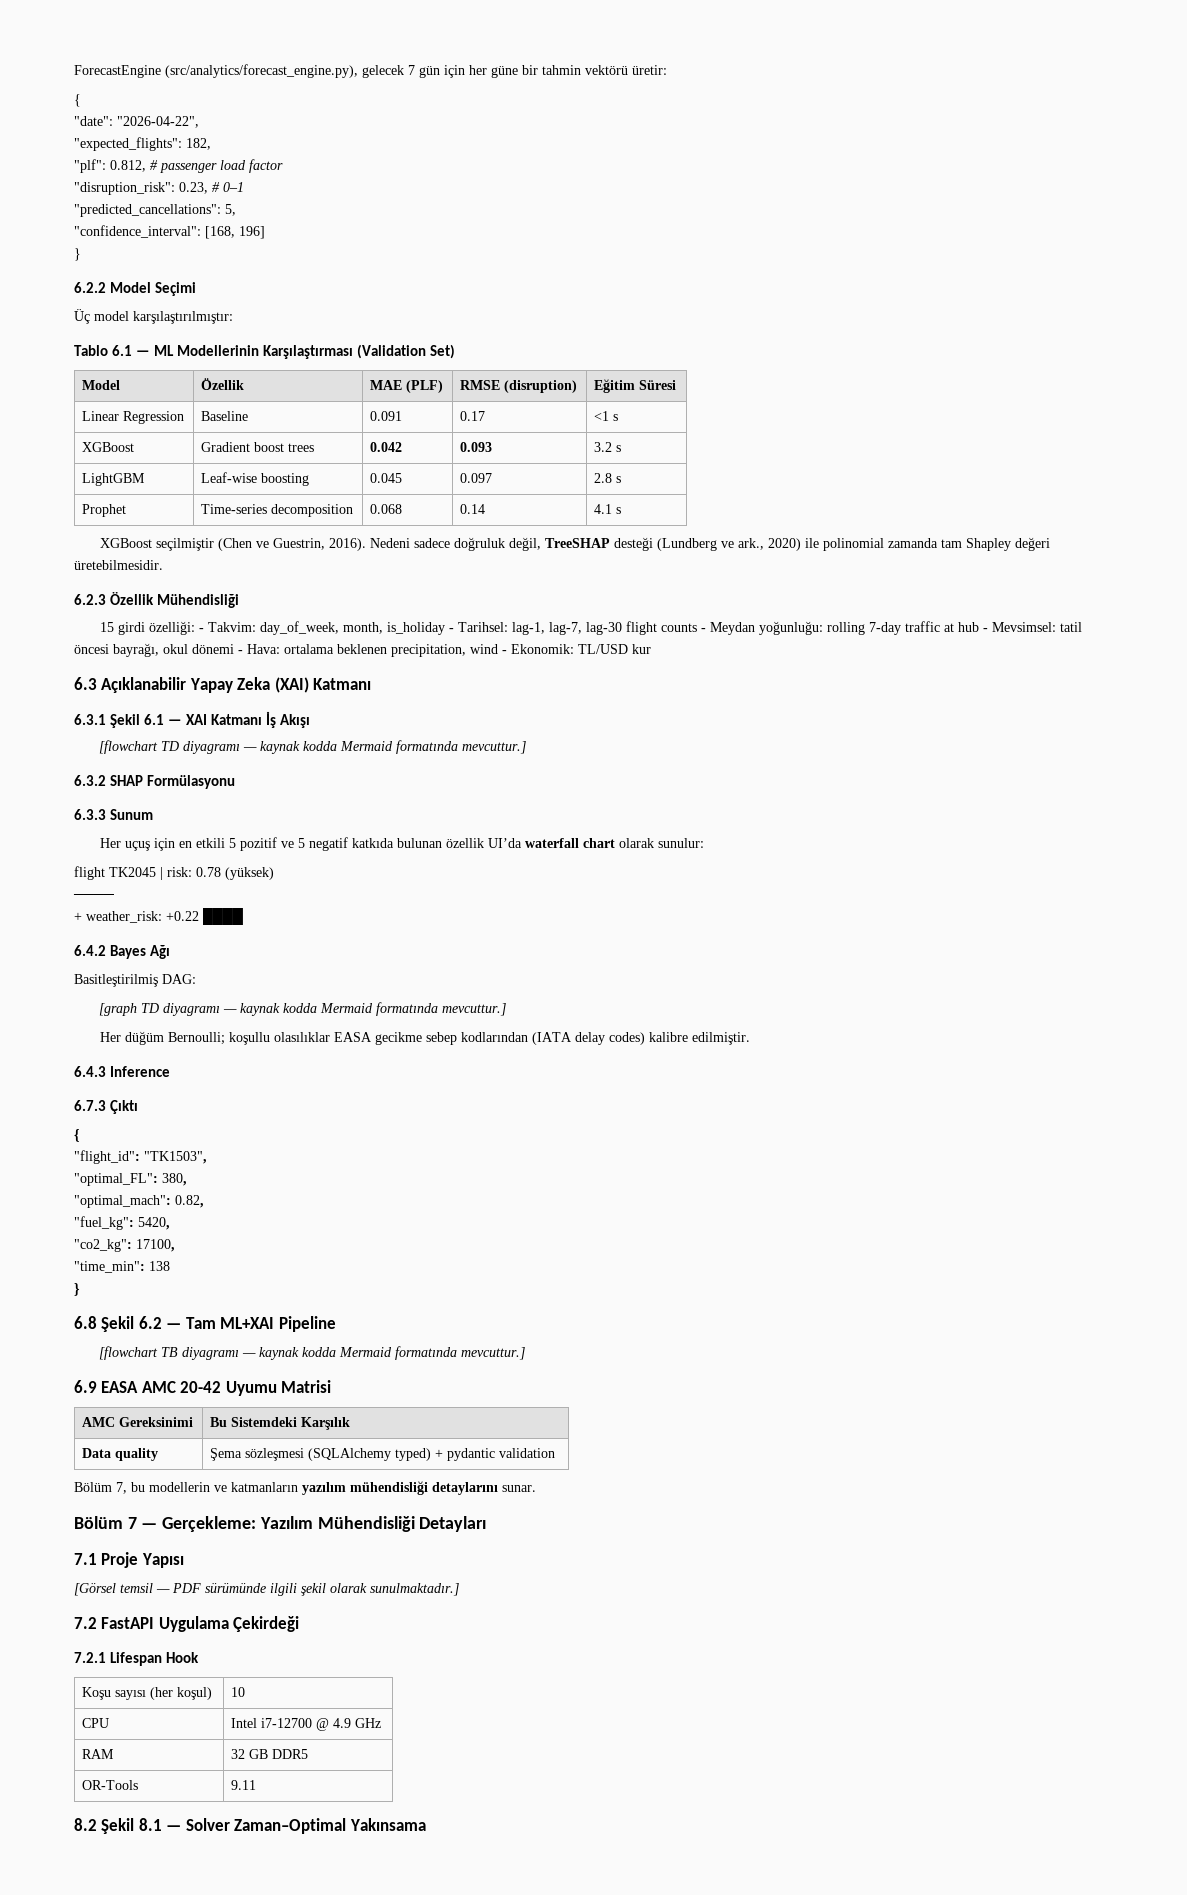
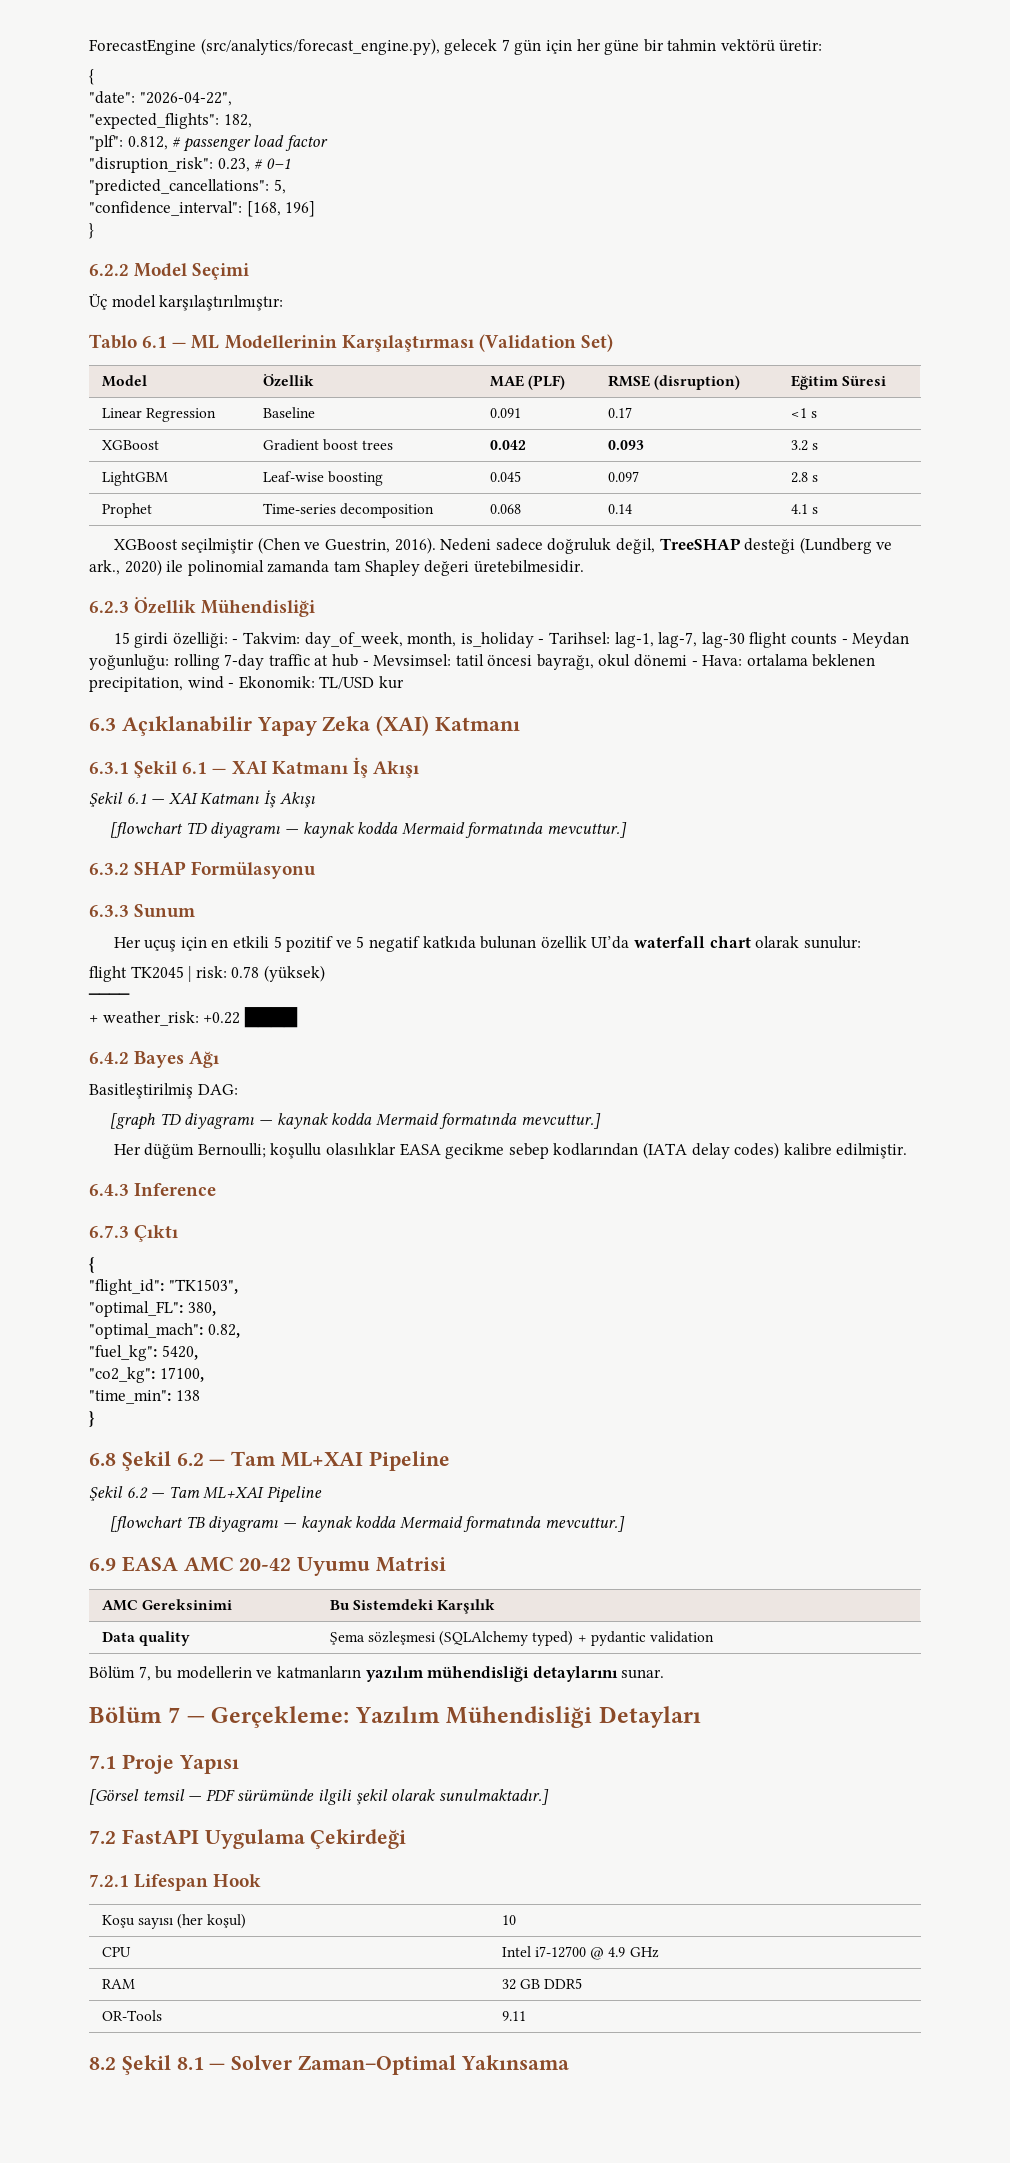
  6.3.1 Şekil 6.1 — XAI Katmanı İş Akışı
+ Şekil 6.1 — XAI Katmanı İş Akışı
  6.8 Şekil 6.2 — Tam ML+XAI Pipeline
+ Şekil 6.2 — Tam ML+XAI Pipeline

